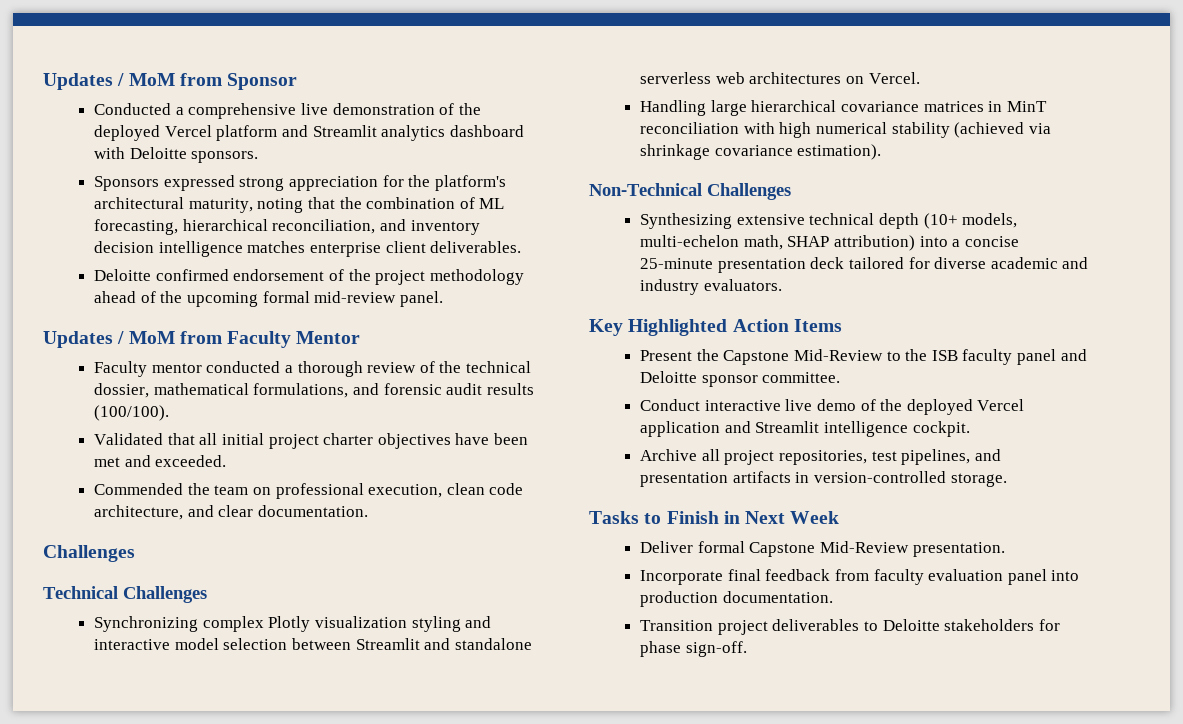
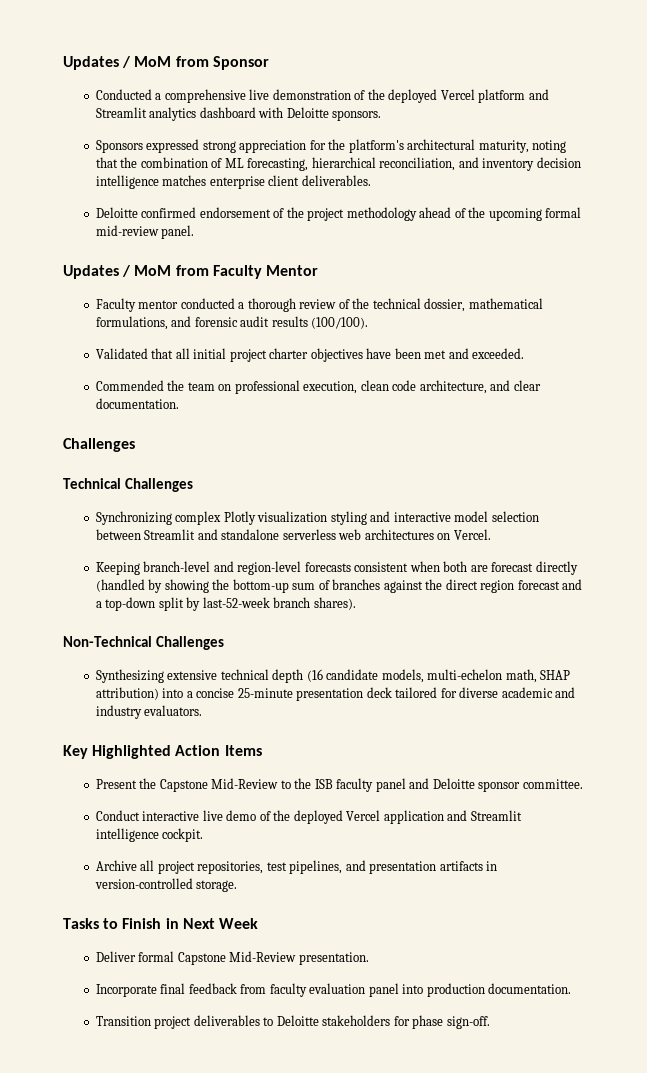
- Handling large hierarchical covariance matrices in MinT reconciliation with high numerical stability (achieved via shrinkage covariance estimation).
+ Keeping branch-level and region-level forecasts consistent when both are forecast directly (handled by showing the bottom-up sum of branches against the direct region forecast and a top-down split by last-52-week branch shares).
- Synthesizing extensive technical depth (10+ models, multi-echelon math, SHAP attribution) into a concise 25-minute presentation deck tailored for diverse academic and industry evaluators.
+ Synthesizing extensive technical depth (16 candidate models, multi-echelon math, SHAP attribution) into a concise 25-minute presentation deck tailored for diverse academic and industry evaluators.

